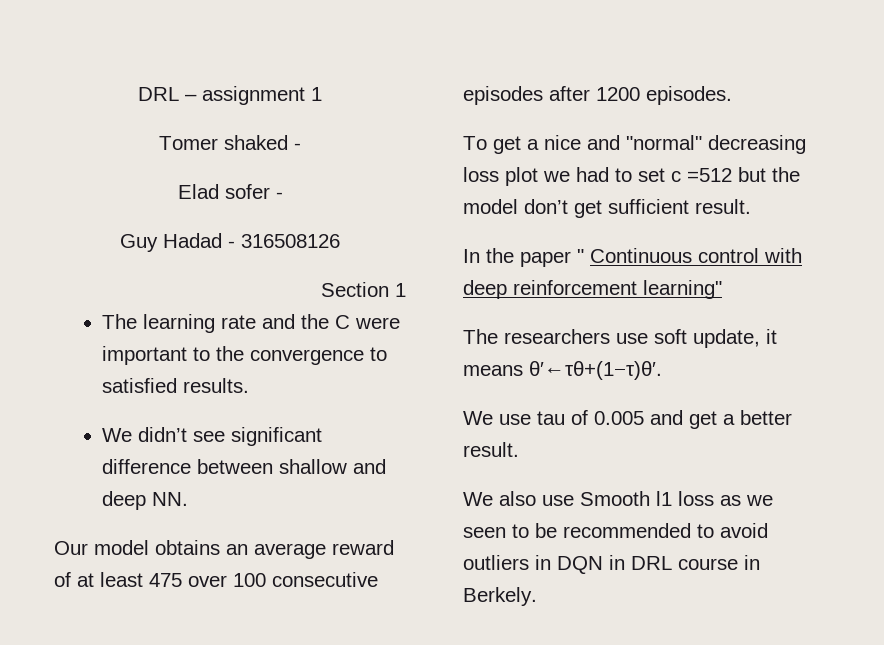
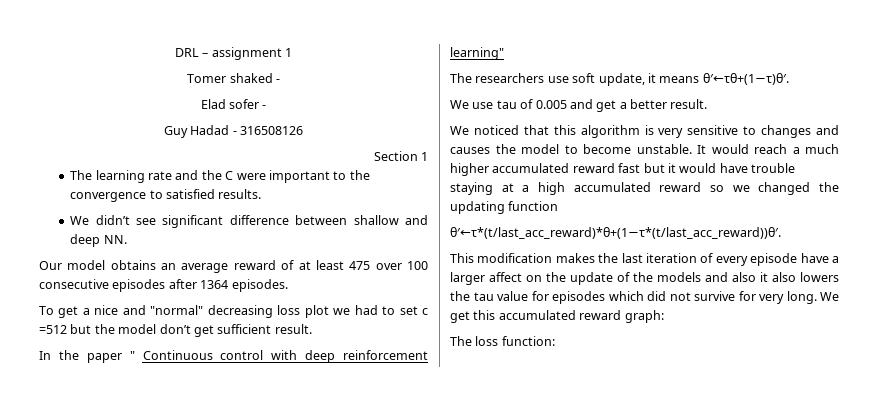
- Our model obtains an average reward of at least 475 over 100 consecutive episodes after 1200 episodes.
+ Our model obtains an average reward of at least 475 over 100 consecutive episodes after 1364 episodes.
- We also use Smooth l1 loss as we seen to be recommended to avoid outliers in DQN in DRL course in Berkely.
+ We noticed that this algorithm is very sensitive to changes and causes the model to become unstable. It would reach a much higher accumulated reward fast but it would have trouble staying at a high accumulated reward so we changed the updating function
+ θ′←τ*(t/last_acc_reward)*θ+(1−τ*(t/last_acc_reward))θ′.
+ This modification makes the last iteration of every episode have a larger affect on the update of the models and also it also lowers the tau value for episodes which did not survive for very long. We get this accumulated reward graph:
+ The loss function:

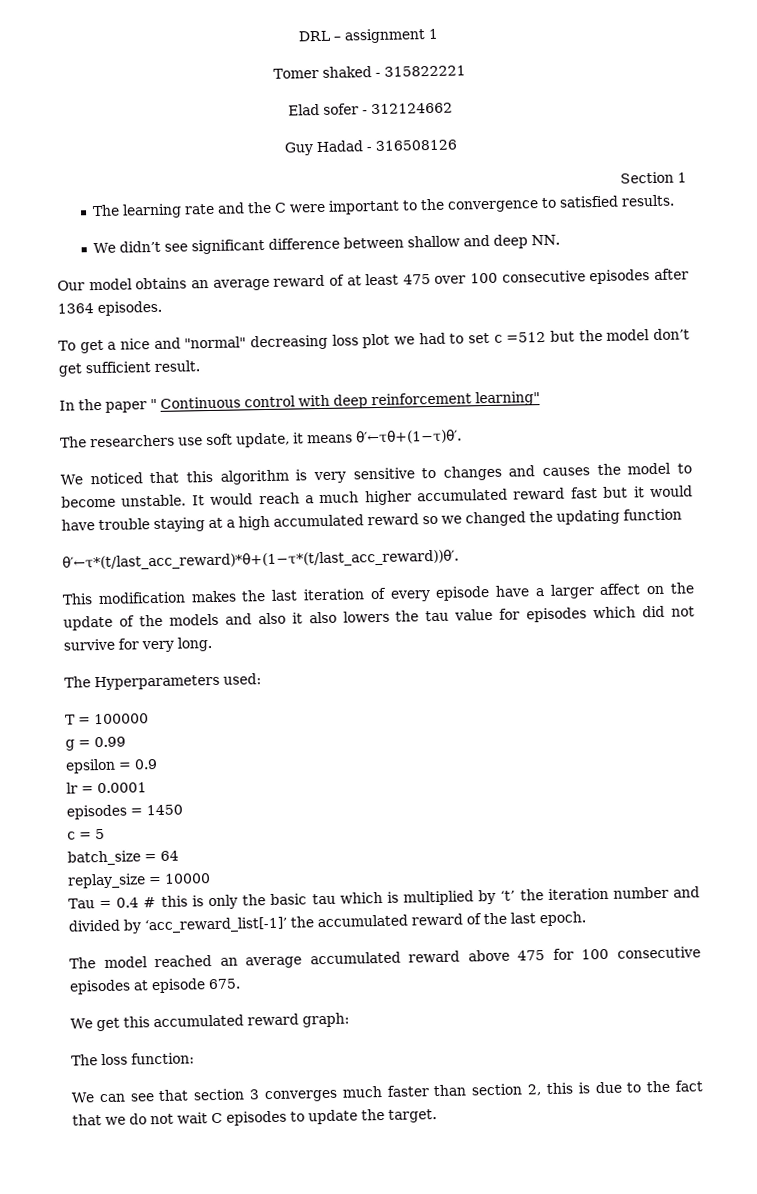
- Tomer shaked -
+ Tomer shaked - 315822221
- Elad sofer -
+ Elad sofer - 312124662
- We use tau of 0.005 and get a better result.
- This modification makes the last iteration of every episode have a larger affect on the update of the models and also it also lowers the tau value for episodes which did not survive for very long. We get this accumulated reward graph:
+ This modification makes the last iteration of every episode have a larger affect on the update of the models and also it also lowers the tau value for episodes which did not survive for very long.
+ The Hyperparameters used:
+ T = 100000
+ g = 0.99
+ epsilon = 0.9
+ lr = 0.0001
+ episodes = 1450
+ c = 5
+ batch_size = 64
+ replay_size = 10000
+ Tau = 0.4 # this is only the basic tau which is multiplied by ‘t’ the iteration number and divided by ‘acc_reward_list[-1]’ the accumulated reward of the last epoch.
+ The model reached an average accumulated reward above 475 for 100 consecutive episodes at episode 675.
+ We get this accumulated reward graph:
+ We can see that section 3 converges much faster than section 2, this is due to the fact that we do not wait C episodes to update the target.

